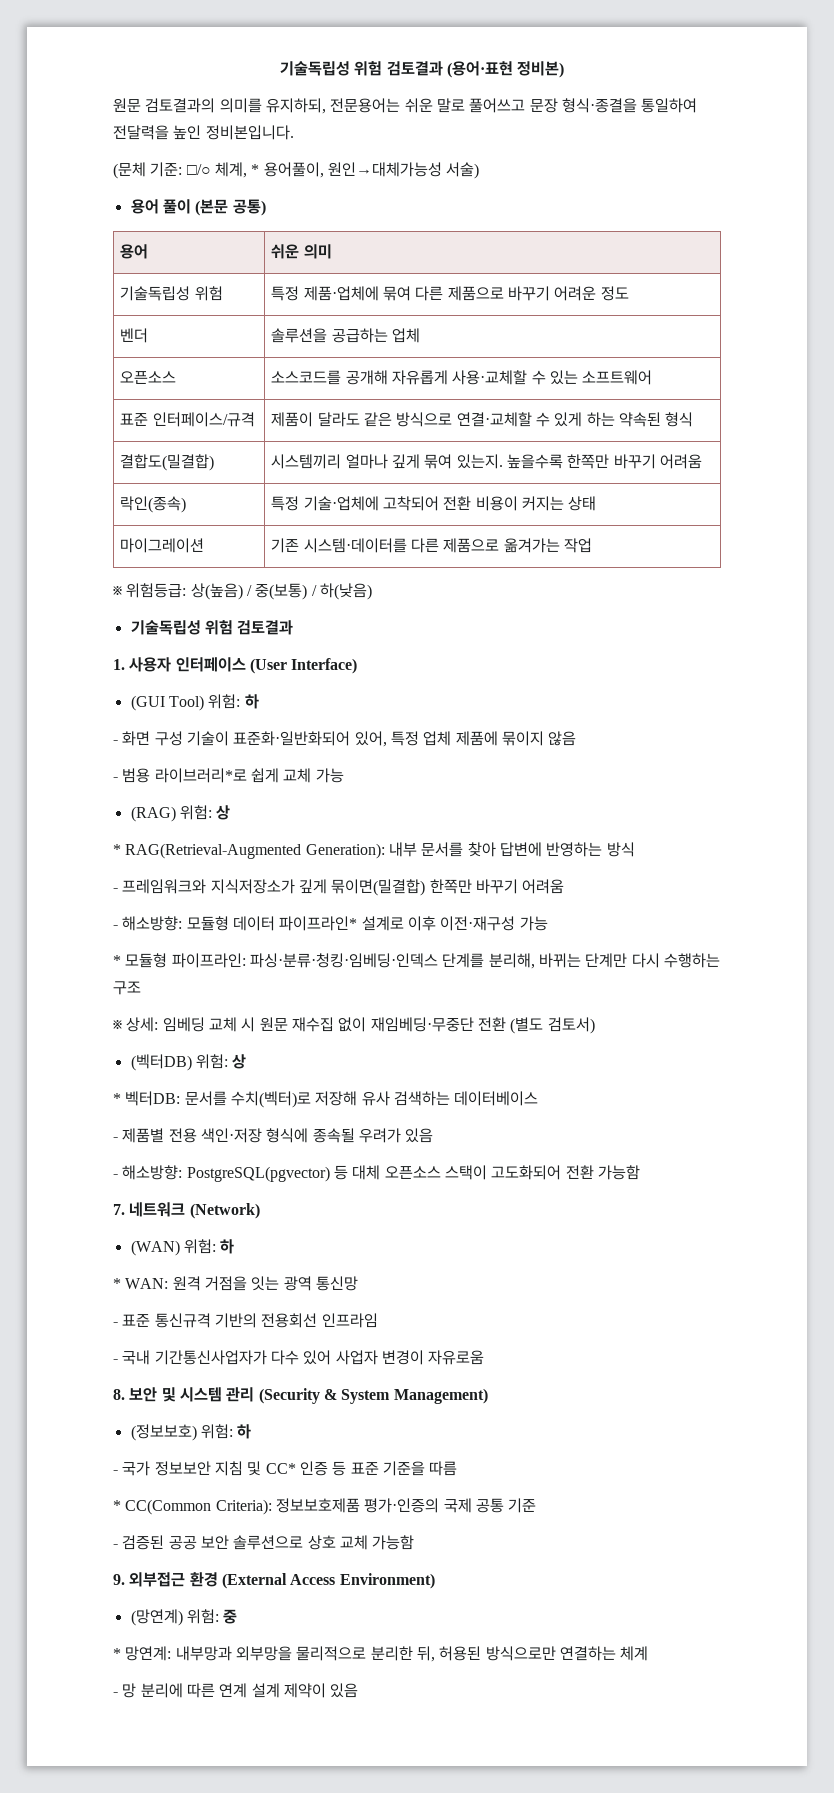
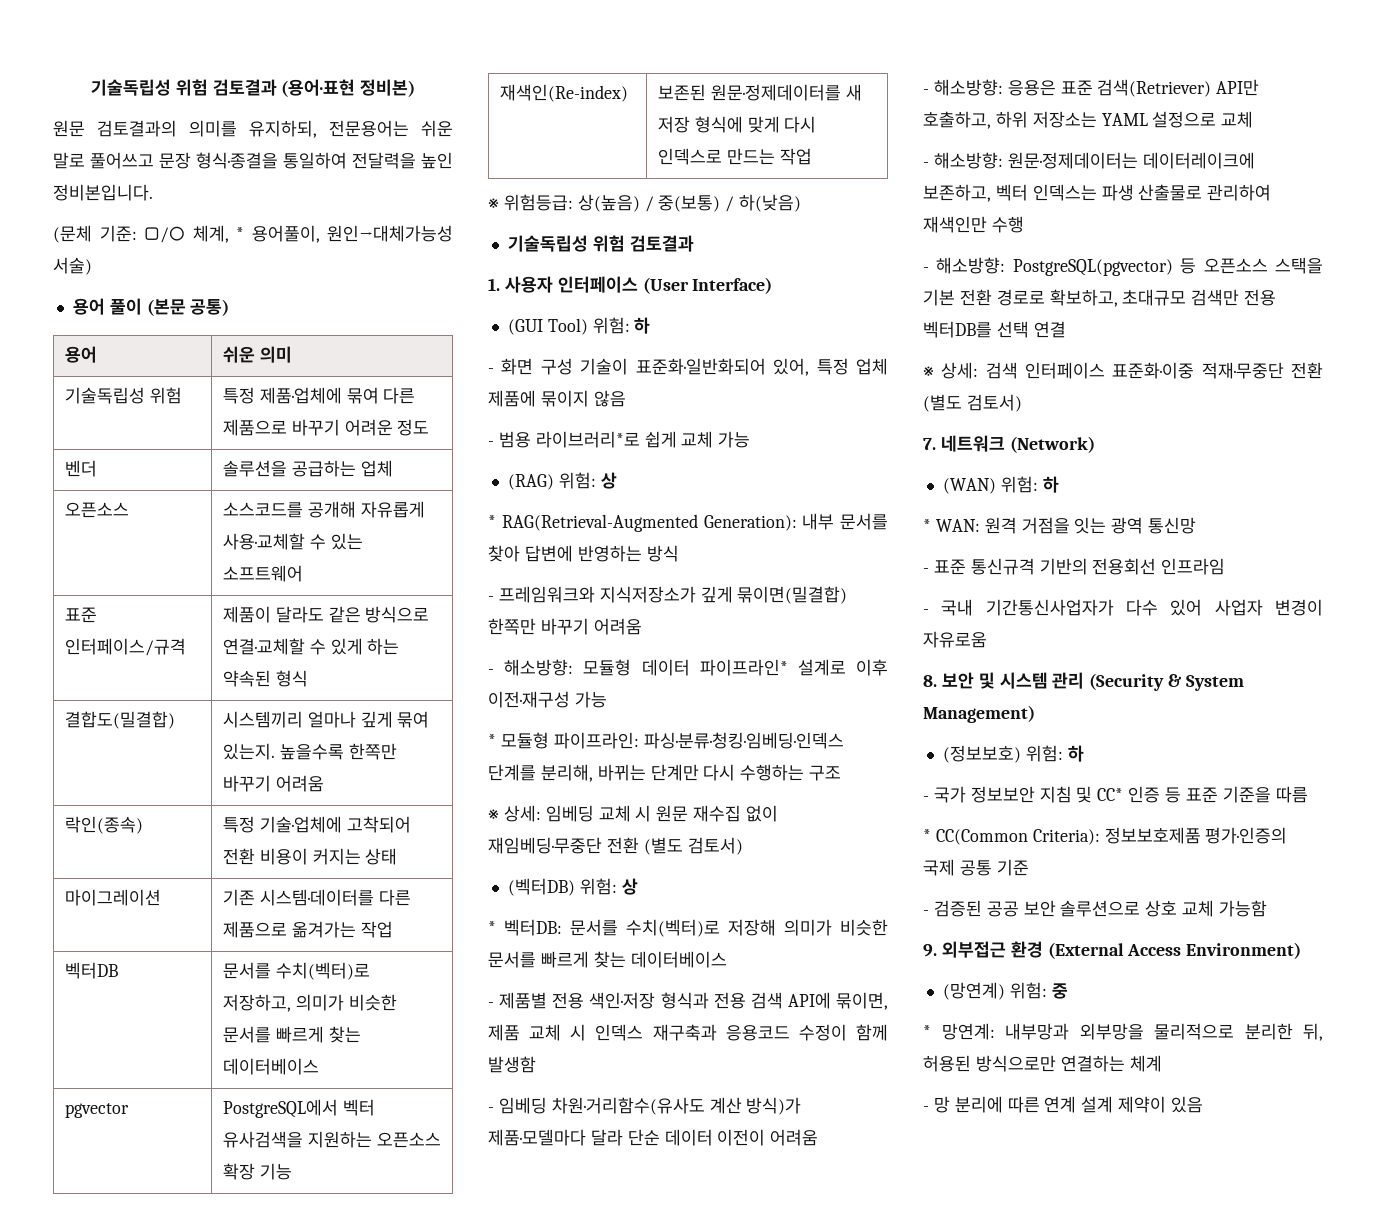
+ 벡터DB | 문서를 수치(벡터)로 저장하고, 의미가 비슷한 문서를 빠르게 찾는 데이터베이스
+ pgvector | PostgreSQL에서 벡터 유사검색을 지원하는 오픈소스 확장 기능
+ 재색인(Re-index) | 보존된 원문·정제데이터를 새 저장 형식에 맞게 다시 인덱스로 만드는 작업
- * 벡터DB: 문서를 수치(벡터)로 저장해 유사 검색하는 데이터베이스
+ * 벡터DB: 문서를 수치(벡터)로 저장해 의미가 비슷한 문서를 빠르게 찾는 데이터베이스
- - 제품별 전용 색인·저장 형식에 종속될 우려가 있음
- - 해소방향: PostgreSQL(pgvector) 등 대체 오픈소스 스택이 고도화되어 전환 가능함
+ - 제품별 전용 색인·저장 형식과 전용 검색 API에 묶이면, 제품 교체 시 인덱스 재구축과 응용코드 수정이 함께 발생함
+ - 임베딩 차원·거리함수(유사도 계산 방식)가 제품·모델마다 달라 단순 데이터 이전이 어려움
+ - 해소방향: 응용은 표준 검색(Retriever) API만 호출하고, 하위 저장소는 YAML 설정으로 교체
+ - 해소방향: 원문·정제데이터는 데이터레이크에 보존하고, 벡터 인덱스는 파생 산출물로 관리하여 재색인만 수행
+ - 해소방향: PostgreSQL(pgvector) 등 오픈소스 스택을 기본 전환 경로로 확보하고, 초대규모 검색만 전용 벡터DB를 선택 연결
+ ※ 상세: 검색 인터페이스 표준화·이중 적재·무중단 전환 (별도 검토서)

